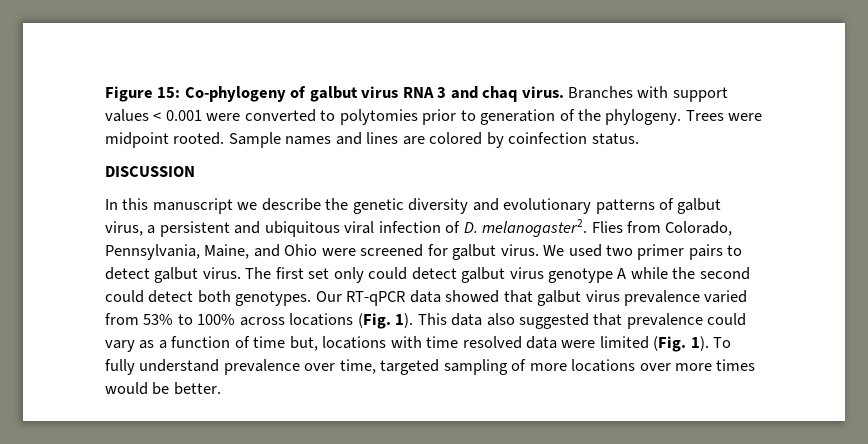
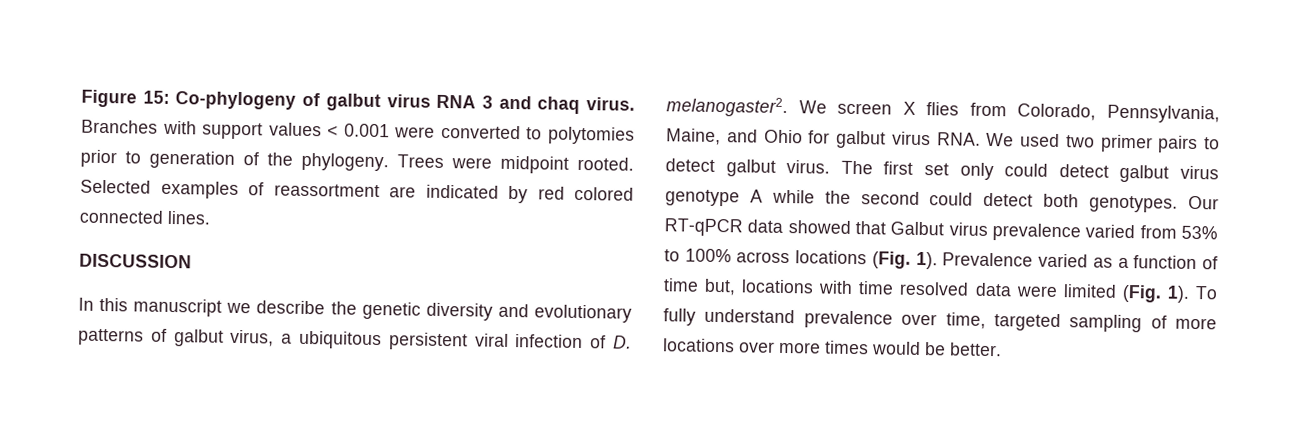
- Sample names and lines are colored by coinfection status.
+ Selected examples of reassortment are indicated by red colored connected lines.
- In this manuscript we describe the genetic diversity and evolutionary patterns of galbut virus, a persistent and ubiquitous viral infection of D. melanogaster2.
+ In this manuscript we describe the genetic diversity and evolutionary patterns of galbut virus, a ubiquitous persistent viral infection of D. melanogaster2.
- Flies from Colorado, Pennsylvania, Maine, and Ohio were screened for galbut virus. We used two primer pairs to detect galbut virus.
+ We screen X flies from Colorado, Pennsylvania, Maine, and Ohio for galbut virus RNA. We used two primer pairs to detect galbut virus.
- Our RT-qPCR data showed that galbut virus prevalence varied from 53% to 100% across locations (Fig. 1).
+ Our RT-qPCR data showed that Galbut virus prevalence varied from 53% to 100% across locations (Fig. 1).
- This data also suggested that prevalence could vary as a function of time but, locations with time resolved data were limited (Fig. 1).
+ Prevalence varied as a function of time but, locations with time resolved data were limited (Fig. 1).

